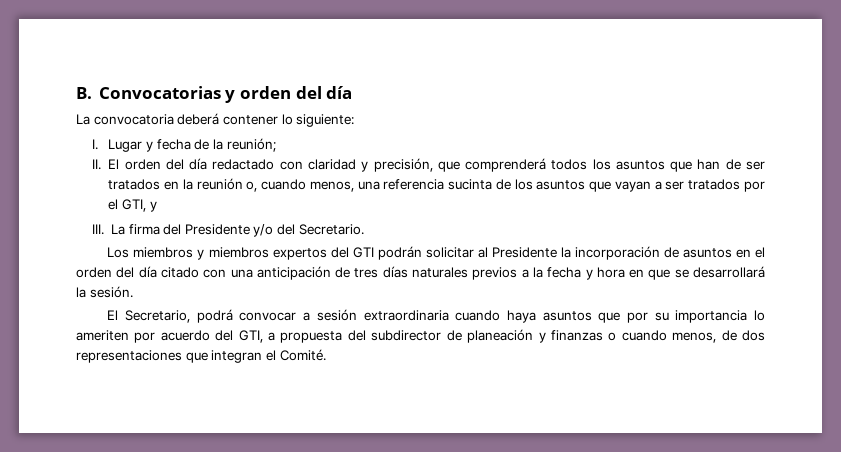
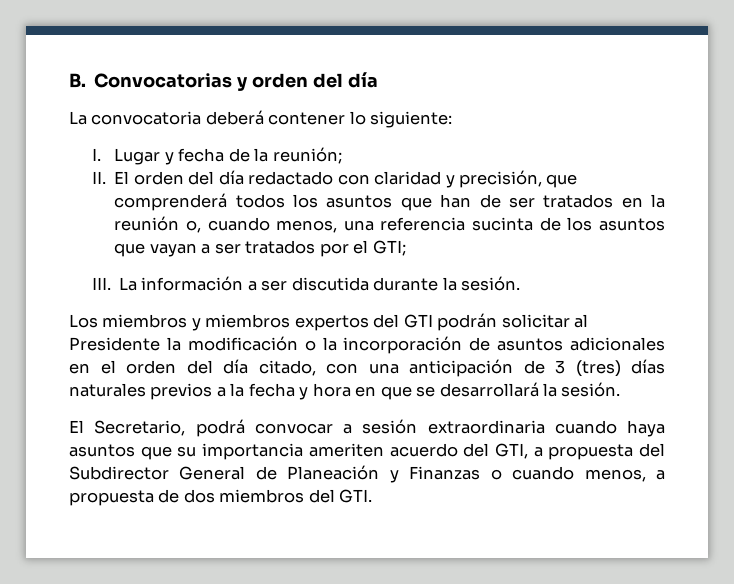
- II. El orden del día redactado con claridad y precisión, que comprenderá todos los asuntos que han de ser tratados en la reunión o, cuando menos, una referencia sucinta de los asuntos que vayan a ser tratados por el GTI, y
+ II. El orden del día redactado con claridad y precisión, que comprenderá todos los asuntos que han de ser tratados en la reunión o, cuando menos, una referencia sucinta de los asuntos que vayan a ser tratados por el GTI;
- III. La firma del Presidente y/o del Secretario.
+ III. La información a ser discutida durante la sesión.
- Los miembros y miembros expertos del GTI podrán solicitar al Presidente la incorporación de asuntos en el orden del día citado con una anticipación de tres días naturales previos a la fecha y hora en que se desarrollará la sesión.
+ Los miembros y miembros expertos del GTI podrán solicitar al Presidente la modificación o la incorporación de asuntos adicionales en el orden del día citado, con una anticipación de 3 (tres) días naturales previos a la fecha y hora en que se desarrollará la sesión.
- El Secretario, podrá convocar a sesión extraordinaria cuando haya asuntos que por su importancia lo ameriten por acuerdo del GTI, a propuesta del subdirector de planeación y finanzas o cuando menos, de dos representaciones que integran el Comité.
+ El Secretario, podrá convocar a sesión extraordinaria cuando haya asuntos que su importancia ameriten acuerdo del GTI, a propuesta del Subdirector General de Planeación y Finanzas o cuando menos, a propuesta de dos miembros del GTI.

